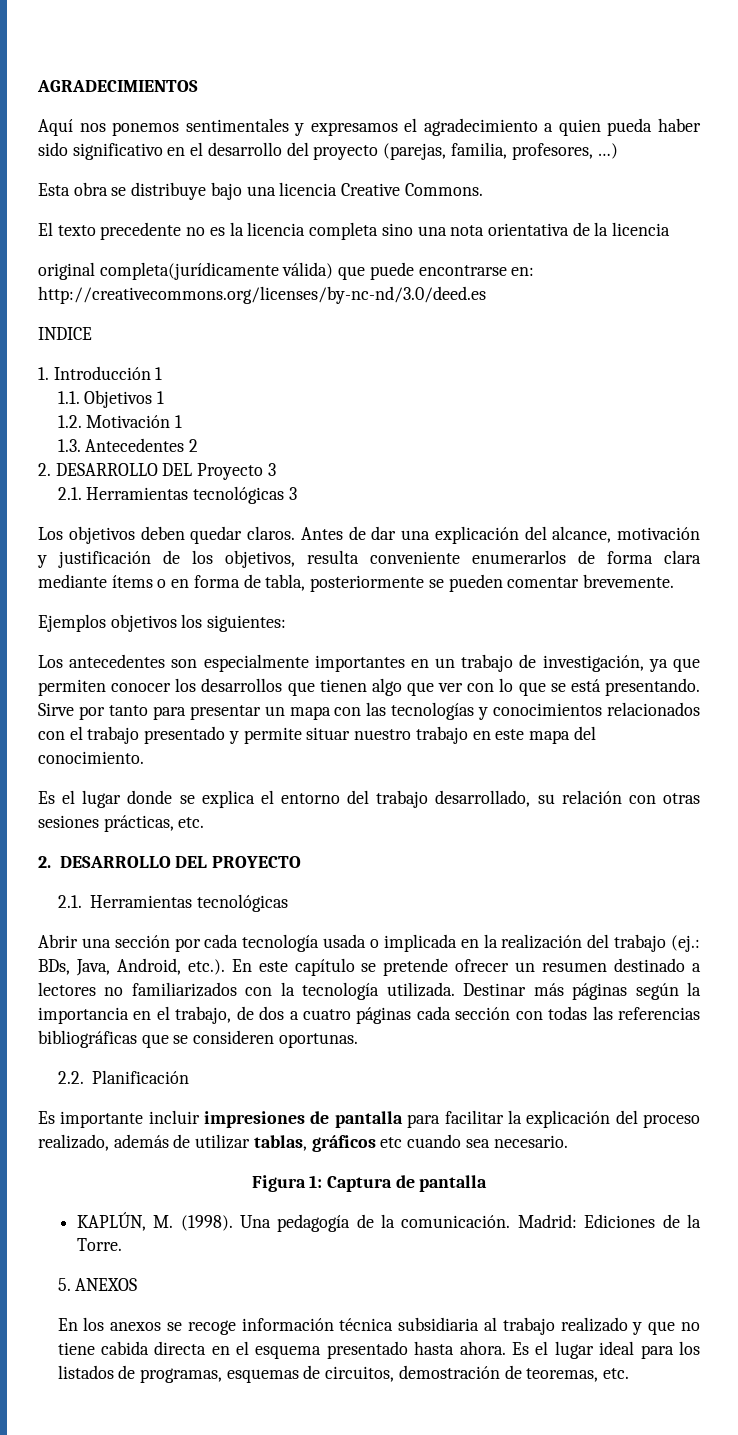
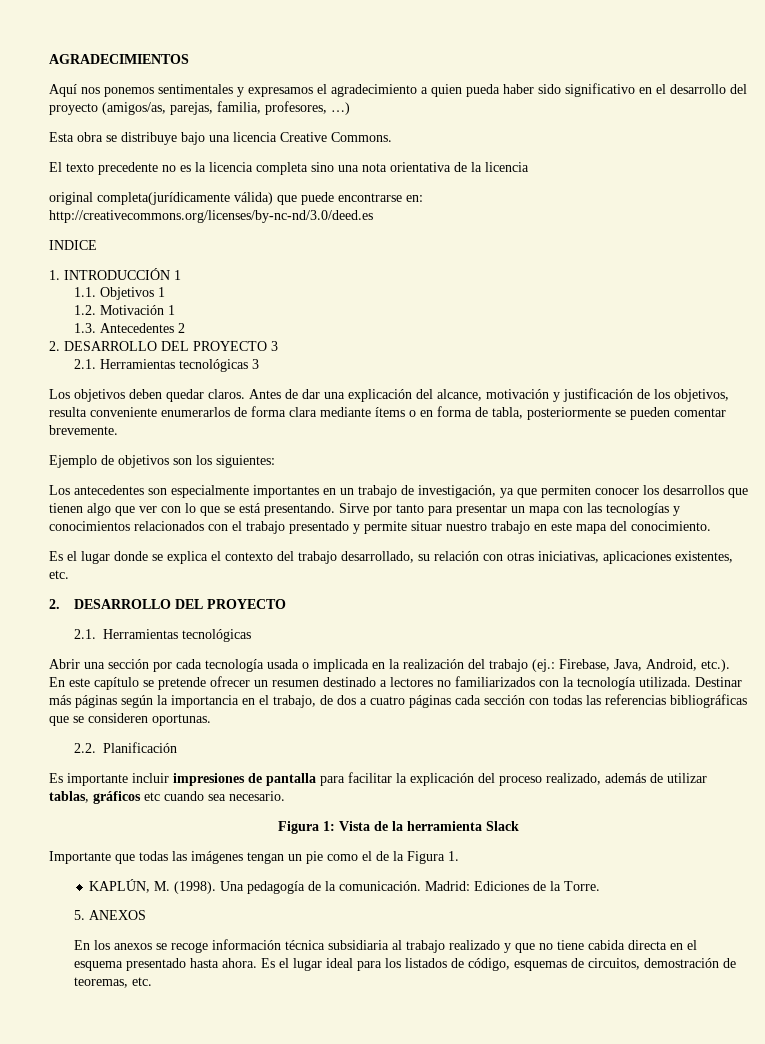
- Aquí nos ponemos sentimentales y expresamos el agradecimiento a quien pueda haber sido significativo en el desarrollo del proyecto (parejas, familia, profesores, …)
+ Aquí nos ponemos sentimentales y expresamos el agradecimiento a quien pueda haber sido significativo en el desarrollo del proyecto (amigos/as, parejas, familia, profesores, …)
- 1. Introducción 1
+ 1. INTRODUCCIÓN 1
- 2. DESARROLLO DEL Proyecto 3
+ 2. DESARROLLO DEL PROYECTO 3
- Ejemplos objetivos los siguientes:
+ Ejemplo de objetivos son los siguientes:
- Es el lugar donde se explica el entorno del trabajo desarrollado, su relación con otras sesiones prácticas, etc.
+ Es el lugar donde se explica el contexto del trabajo desarrollado, su relación con otras iniciativas, aplicaciones existentes, etc.
- Abrir una sección por cada tecnología usada o implicada en la realización del trabajo (ej.: BDs, Java, Android, etc.). En este capítulo se pretende ofrecer un resumen destinado a lectores no familiarizados con la tecnología utilizada.
+ Abrir una sección por cada tecnología usada o implicada en la realización del trabajo (ej.: Firebase, Java, Android, etc.). En este capítulo se pretende ofrecer un resumen destinado a lectores no familiarizados con la tecnología utilizada.
- Figura 1: Captura de pantalla
+ Figura 1: Vista de la herramienta Slack
+ Importante que todas las imágenes tengan un pie como el de la Figura 1.
- Es el lugar ideal para los listados de programas, esquemas de circuitos, demostración de teoremas, etc.
+ Es el lugar ideal para los listados de código, esquemas de circuitos, demostración de teoremas, etc.

